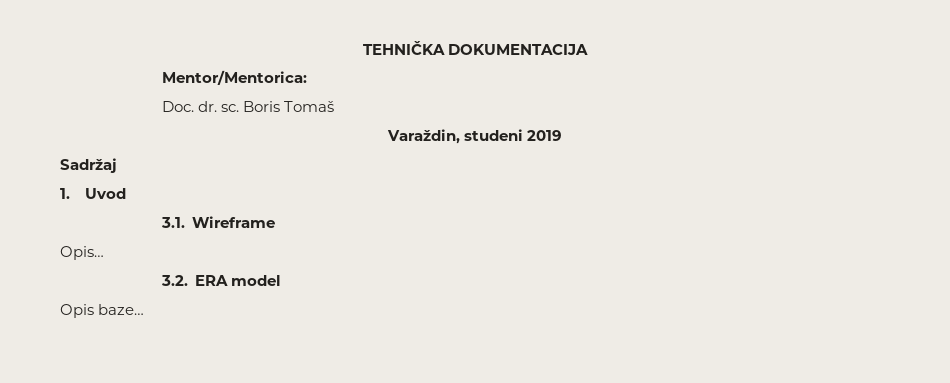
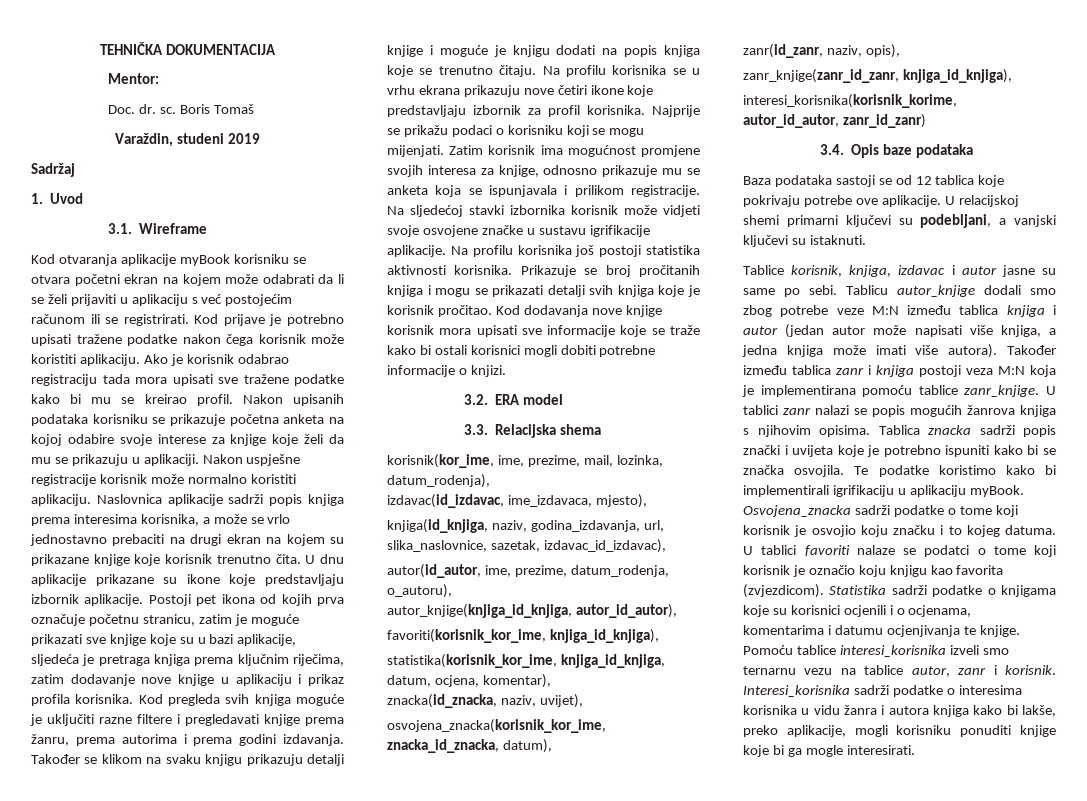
- Mentor/Mentorica:
+ Mentor:
- Opis…
+ Kod otvaranja aplikacije myBook korisniku se otvara početni ekran na kojem može odabrati da li se želi prijaviti u aplikaciju s već postojećim računom ili se registrirati. Kod prijave je potrebno upisati tražene podatke nakon čega korisnik može koristiti aplikaciju. Ako je korisnik odabrao registraciju tada mora upisati sve tražene podatke kako bi mu se kreirao profil. Nakon upisanih podataka korisniku se prikazuje početna anketa na kojoj odabire svoje interese za knjige koje želi da mu se prikazuju u aplikaciji. Nakon uspješne registracije korisnik može normalno koristiti aplikaciju. Naslovnica aplikacije sadrži popis knjiga prema interesima korisnika, a može se vrlo jednostavno prebaciti na drugi ekran na kojem su prikazane knjige koje korisnik trenutno čita. U dnu aplikacije prikazane su ikone koje predstavljaju izbornik aplikacije. Postoji pet ikona od kojih prva označuje početnu stranicu, zatim je moguće prikazati sve knjige koje su u bazi aplikacije, sljedeća je pretraga knjiga prema ključnim riječima, zatim dodavanje nove knjige u aplikaciju i prikaz profila korisnika. Kod pregleda svih knjiga moguće je uključiti razne filtere i pregledavati knjige prema žanru, prema autorima i prema godini izdavanja. Također se klikom na svaku knjigu prikazuju detalji knjige i moguće je knjigu dodati na popis knjiga koje se trenutno čitaju. Na profilu korisnika se u vrhu ekrana prikazuju nove četiri ikone koje predstavljaju izbornik za profil korisnika. Najprije se prikažu podaci o korisniku koji se mogu mijenjati. Zatim korisnik ima mogućnost promjene svojih interesa za knjige, odnosno prikazuje mu se anketa koja se ispunjavala i prilikom registracije. Na sljedećoj stavki izbornika korisnik može vidjeti svoje osvojene značke u sustavu igrifikacije aplikacije. Na profilu korisnika još postoji statistika aktivnosti korisnika. Prikazuje se broj pročitanih knjiga i mogu se prikazati detalji svih knjiga koje je korisnik pročitao. Kod dodavanja nove knjige korisnik mora upisati sve informacije koje se traže kako bi ostali korisnici mogli dobiti potrebne informacije o knjizi.
  3.2. ERA model
- Opis baze…
+ 3.3. Relacijska shema
+ korisnik(kor_ime, ime, prezime, mail, lozinka, datum_rodenja),
+ izdavac(id_izdavac, ime_izdavaca, mjesto),
+ knjiga(id_knjiga, naziv, godina_izdavanja, url, slika_naslovnice, sazetak, izdavac_id_izdavac),
+ autor(id_autor, ime, prezime, datum_rodenja, o_autoru),
+ autor_knjige(knjiga_id_knjiga, autor_id_autor),
+ favoriti(korisnik_kor_ime, knjiga_id_knjiga),
+ statistika(korisnik_kor_ime, knjiga_id_knjiga, datum, ocjena, komentar),
+ znacka(id_znacka, naziv, uvijet),
+ osvojena_znacka(korisnik_kor_ime, znacka_id_znacka, datum),
+ zanr(id_zanr, naziv, opis),
+ zanr_knjige(zanr_id_zanr, knjiga_id_knjiga),
+ interesi_korisnika(korisnik_korime, autor_id_autor, zanr_id_zanr)
+ 3.4. Opis baze podataka
+ Baza podataka sastoji se od 12 tablica koje pokrivaju potrebe ove aplikacije. U relacijskoj shemi primarni ključevi su podebljani, a vanjski ključevi su istaknuti.
+ Tablice korisnik, knjiga, izdavac i autor jasne su same po sebi. Tablicu autor_knjige dodali smo zbog potrebe veze M:N između tablica knjiga i autor (jedan autor može napisati više knjiga, a jedna knjiga može imati više autora). Također između tablica zanr i knjiga postoji veza M:N koja je implementirana pomoću tablice zanr_knjige. U tablici zanr nalazi se popis mogućih žanrova knjiga s njihovim opisima. Tablica znacka sadrži popis znački i uvijeta koje je potrebno ispuniti kako bi se značka osvojila. Te podatke koristimo kako bi implementirali igrifikaciju u aplikaciju myBook. Osvojena_znacka sadrži podatke o tome koji korisnik je osvojio koju značku i to kojeg datuma. U tablici favoriti nalaze se podatci o tome koji korisnik je označio koju knjigu kao favorita (zvjezdicom). Statistika sadrži podatke o knjigama koje su korisnici ocjenili i o ocjenama, komentarima i datumu ocjenjivanja te knjige. Pomoću tablice interesi_korisnika izveli smo ternarnu vezu na tablice autor, zanr i korisnik. Interesi_korisnika sadrži podatke o interesima korisnika u vidu žanra i autora knjiga kako bi lakše, preko aplikacije, mogli korisniku ponuditi knjige koje bi ga mogle interesirati.

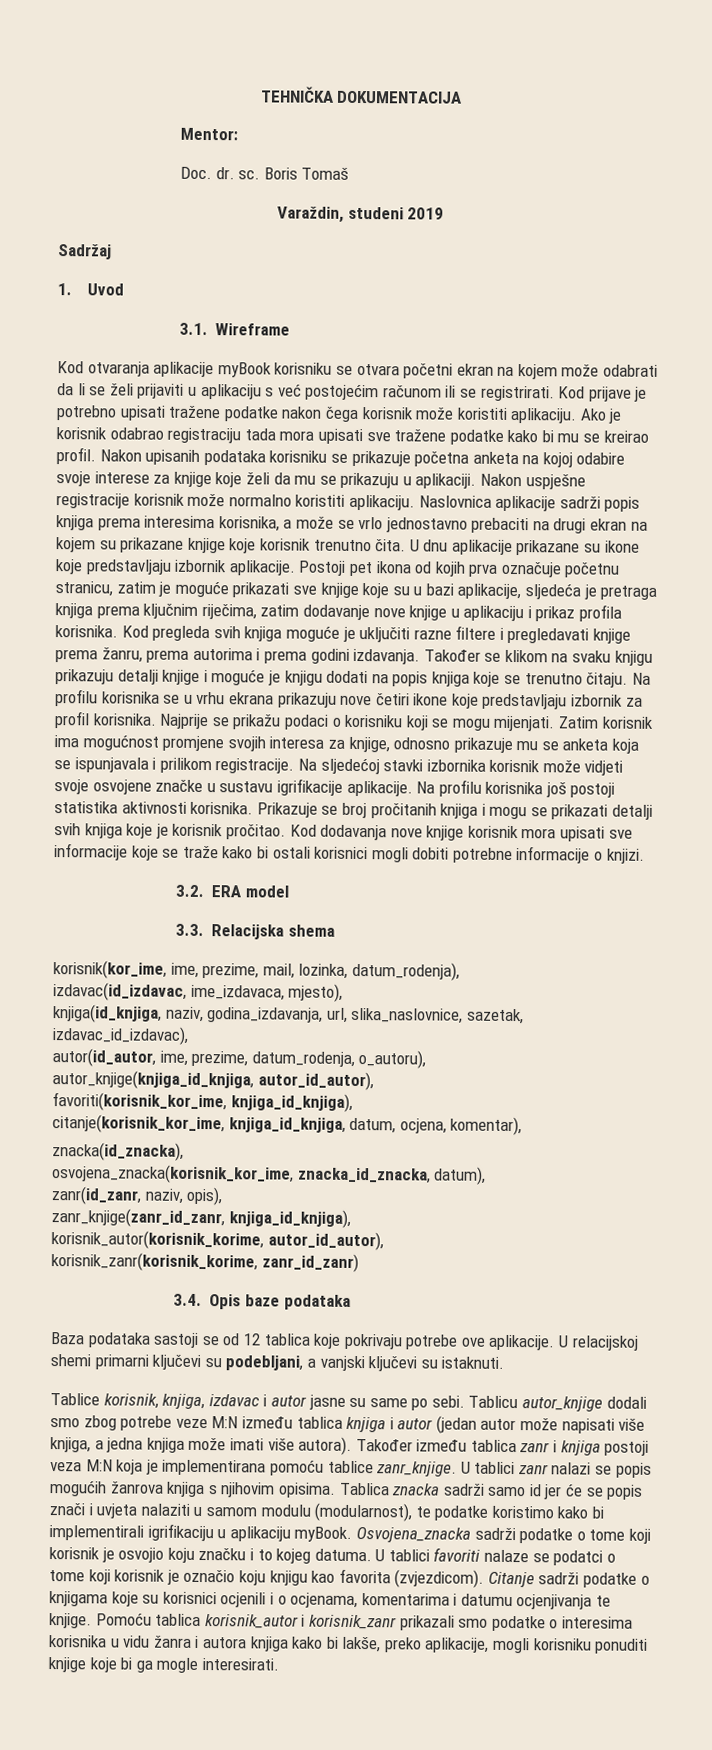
- statistika(korisnik_kor_ime, knjiga_id_knjiga, datum, ocjena, komentar),
+ citanje(korisnik_kor_ime, knjiga_id_knjiga, datum, ocjena, komentar),
- znacka(id_znacka, naziv, uvijet),
+ znacka(id_znacka),
- interesi_korisnika(korisnik_korime, autor_id_autor, zanr_id_zanr)
+ korisnik_autor(korisnik_korime, autor_id_autor),
+ korisnik_zanr(korisnik_korime, zanr_id_zanr)
- Tablica znacka sadrži popis znački i uvijeta koje je potrebno ispuniti kako bi se značka osvojila. Te podatke koristimo kako bi implementirali igrifikaciju u aplikaciju myBook.
+ Tablica znacka sadrži samo id jer će se popis znači i uvjeta nalaziti u samom modulu (modularnost), te podatke koristimo kako bi implementirali igrifikaciju u aplikaciju myBook.
- Statistika sadrži podatke o knjigama koje su korisnici ocjenili i o ocjenama, komentarima i datumu ocjenjivanja te knjige.
+ Citanje sadrži podatke o knjigama koje su korisnici ocjenili i o ocjenama, komentarima i datumu ocjenjivanja te knjige.
- Pomoću tablice interesi_korisnika izveli smo ternarnu vezu na tablice autor, zanr i korisnik. Interesi_korisnika sadrži podatke o interesima korisnika u vidu žanra i autora knjiga kako bi lakše, preko aplikacije, mogli korisniku ponuditi knjige koje bi ga mogle interesirati.
+ Pomoću tablica korisnik_autor i korisnik_zanr prikazali smo podatke o interesima korisnika u vidu žanra i autora knjiga kako bi lakše, preko aplikacije, mogli korisniku ponuditi knjige koje bi ga mogle interesirati.

